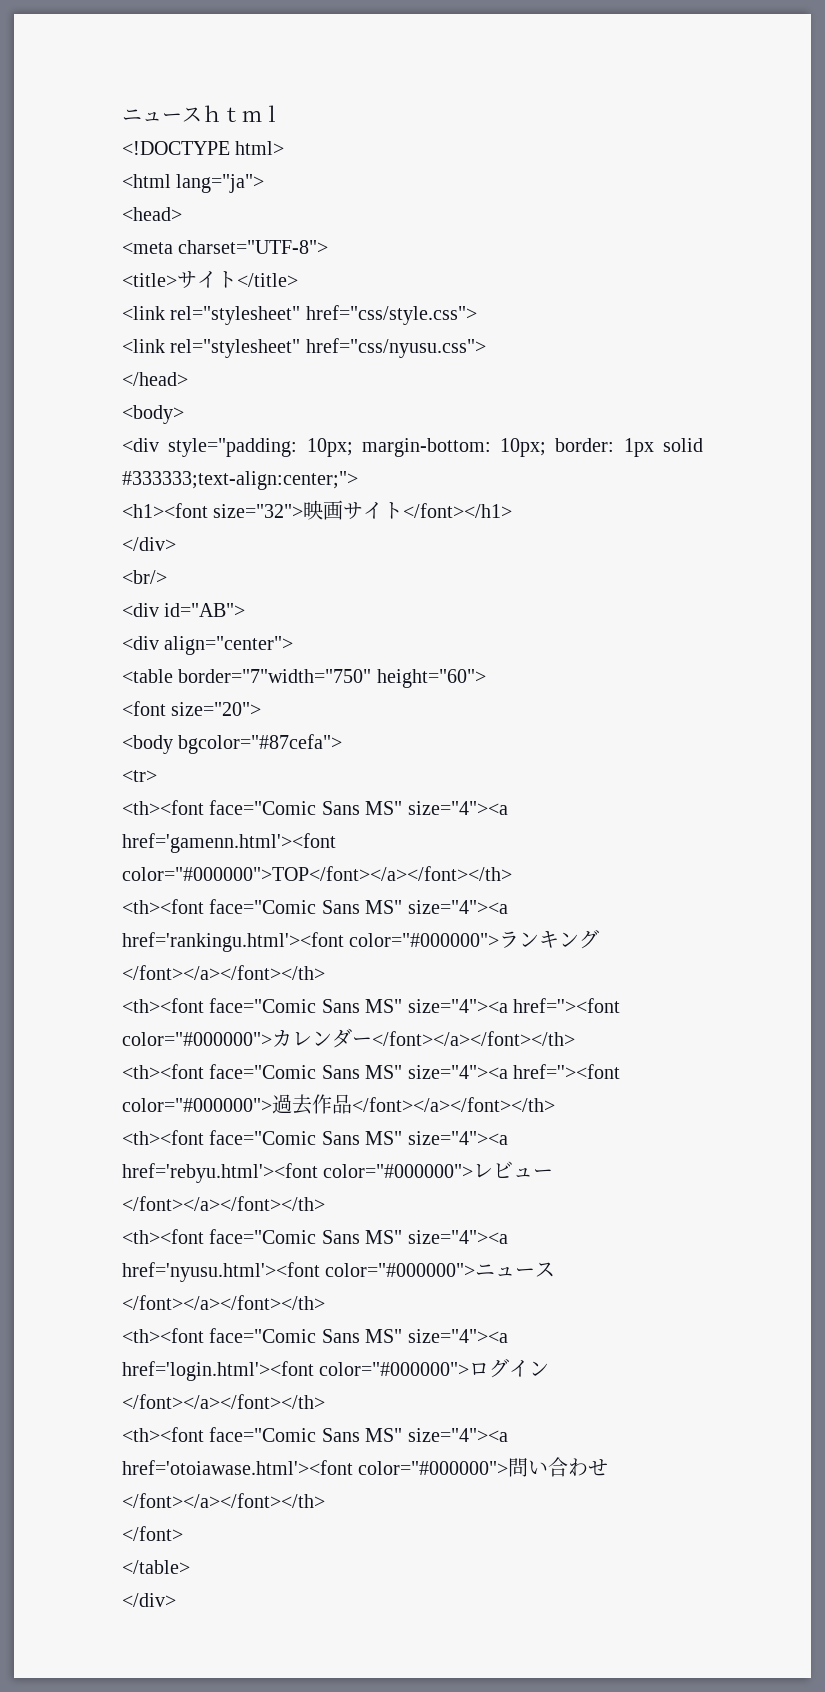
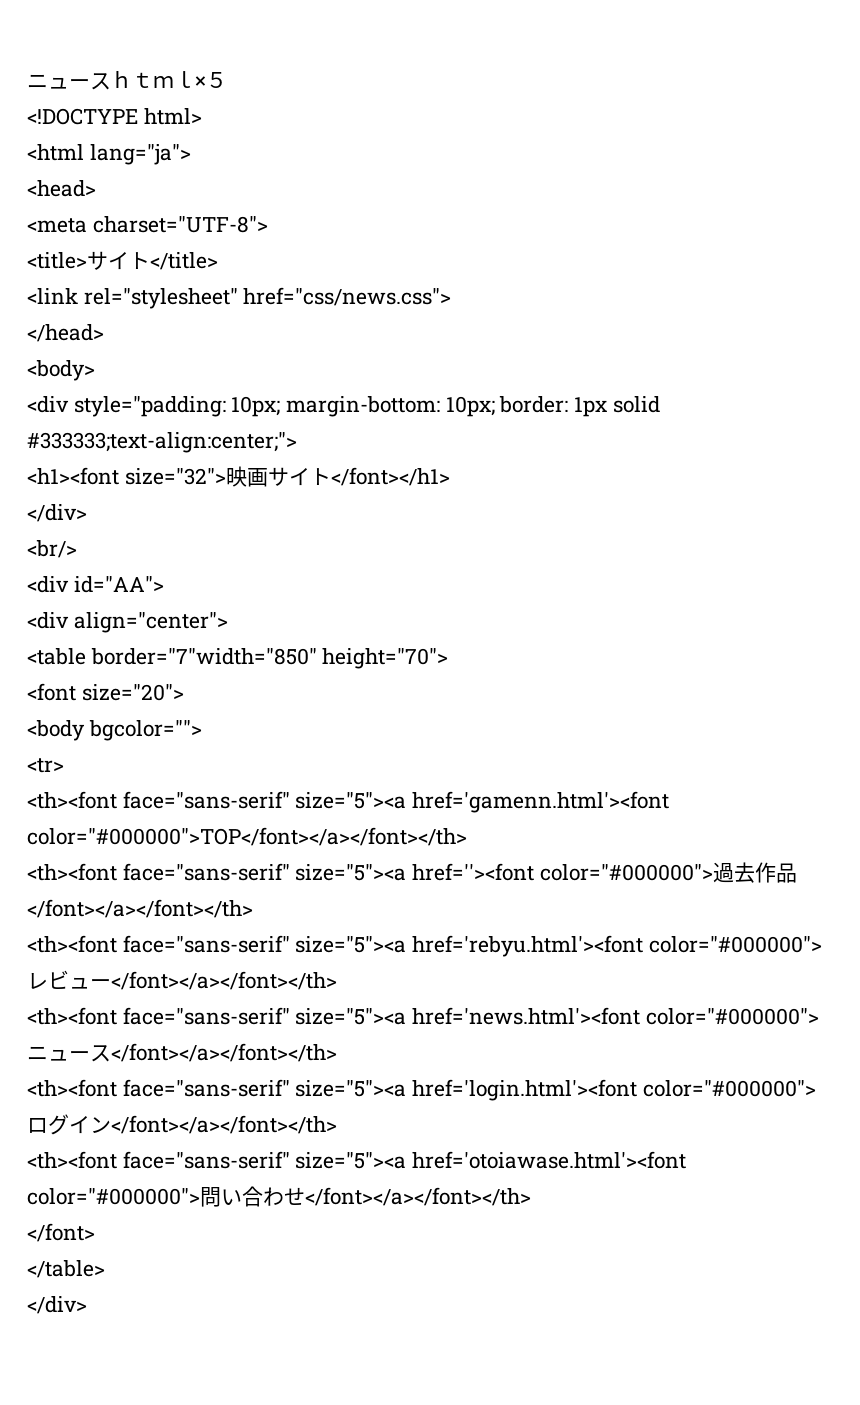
- ニュースｈｔｍｌ
+ ニュースｈｔｍｌ×５
- <link rel="stylesheet" href="css/style.css">
- <link rel="stylesheet" href="css/nyusu.css">
+ <link rel="stylesheet" href="css/news.css">
- <div id="AB">
+ <div id="AA">
- <table border="7"width="750" height="60">
+ <table border="7"width="850" height="70">
- <body bgcolor="#87cefa">
+ <body bgcolor="">
- <th><font face="Comic Sans MS" size="4"><a href='gamenn.html'><font color="#000000">TOP</font></a></font></th>
+ <th><font face="sans-serif" size="5"><a href='gamenn.html'><font color="#000000">TOP</font></a></font></th>
- <th><font face="Comic Sans MS" size="4"><a href='rankingu.html'><font color="#000000">ランキング</font></a></font></th>
- <th><font face="Comic Sans MS" size="4"><a href=''><font color="#000000">カレンダー</font></a></font></th>
- <th><font face="Comic Sans MS" size="4"><a href=''><font color="#000000">過去作品</font></a></font></th>
+ <th><font face="sans-serif" size="5"><a href=''><font color="#000000">過去作品</font></a></font></th>
- <th><font face="Comic Sans MS" size="4"><a href='rebyu.html'><font color="#000000">レビュー</font></a></font></th>
+ <th><font face="sans-serif" size="5"><a href='rebyu.html'><font color="#000000">レビュー</font></a></font></th>
- <th><font face="Comic Sans MS" size="4"><a href='nyusu.html'><font color="#000000">ニュース</font></a></font></th>
+ <th><font face="sans-serif" size="5"><a href='news.html'><font color="#000000">ニュース</font></a></font></th>
- <th><font face="Comic Sans MS" size="4"><a href='login.html'><font color="#000000">ログイン</font></a></font></th>
+ <th><font face="sans-serif" size="5"><a href='login.html'><font color="#000000">ログイン</font></a></font></th>
- <th><font face="Comic Sans MS" size="4"><a href='otoiawase.html'><font color="#000000">問い合わせ</font></a></font></th>
+ <th><font face="sans-serif" size="5"><a href='otoiawase.html'><font color="#000000">問い合わせ</font></a></font></th>

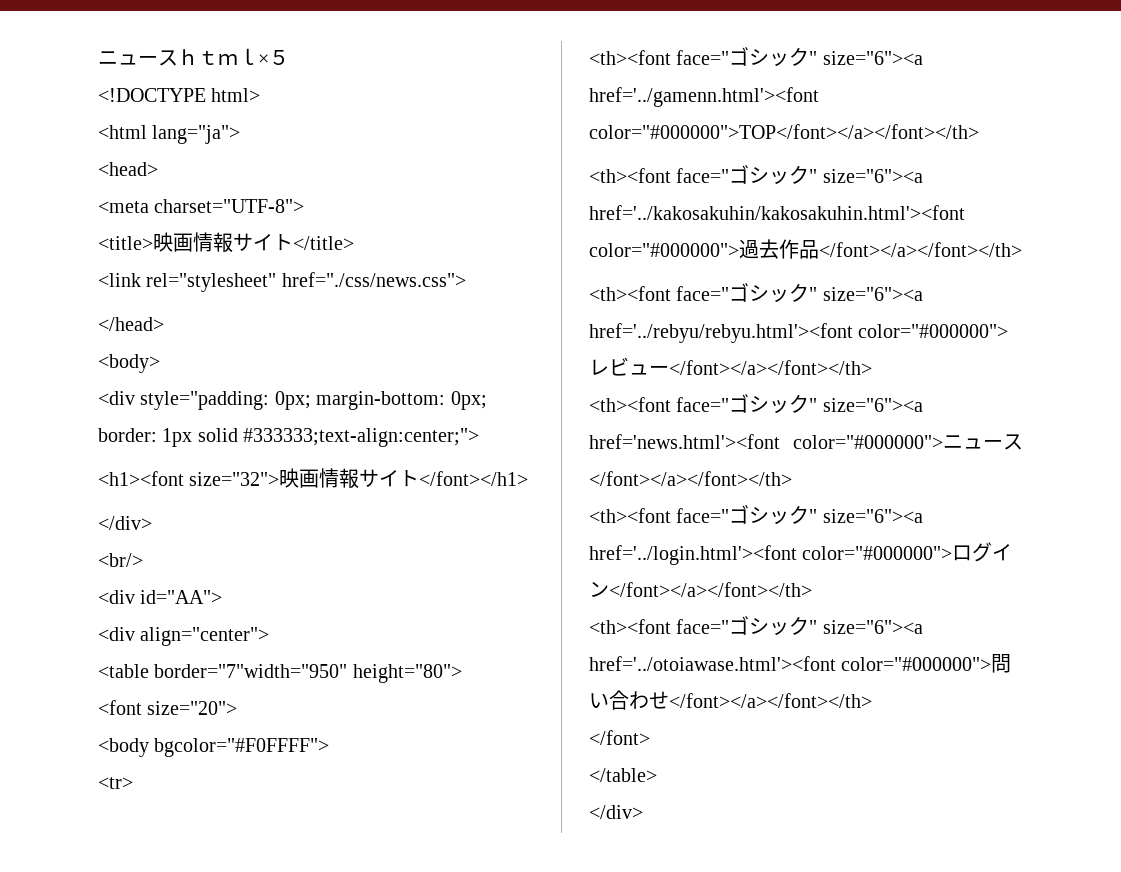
- <title>サイト</title>
+ <title>映画情報サイト</title>
- <link rel="stylesheet" href="css/news.css">
+ <link rel="stylesheet" href="./css/news.css">
- <div style="padding: 10px; margin-bottom: 10px; border: 1px solid #333333;text-align:center;">
+ <div style="padding: 0px; margin-bottom: 0px; border: 1px solid #333333;text-align:center;">
- <h1><font size="32">映画サイト</font></h1>
+ <h1><font size="32">映画情報サイト</font></h1>
- <table border="7"width="850" height="70">
+ <table border="7"width="950" height="80">
- <body bgcolor="">
+ <body bgcolor="#F0FFFF">
- <th><font face="sans-serif" size="5"><a href='gamenn.html'><font color="#000000">TOP</font></a></font></th>
- <th><font face="sans-serif" size="5"><a href=''><font color="#000000">過去作品</font></a></font></th>
+ <th><font face="ゴシック" size="6"><a href='../gamenn.html'><font color="#000000">TOP</font></a></font></th>
+ <th><font face="ゴシック" size="6"><a href='../kakosakuhin/kakosakuhin.html'><font color="#000000">過去作品</font></a></font></th>
- <th><font face="sans-serif" size="5"><a href='rebyu.html'><font color="#000000">レビュー</font></a></font></th>
+ <th><font face="ゴシック" size="6"><a href='../rebyu/rebyu.html'><font color="#000000">レビュー</font></a></font></th>
- <th><font face="sans-serif" size="5"><a href='news.html'><font color="#000000">ニュース</font></a></font></th>
+ <th><font face="ゴシック" size="6"><a href='news.html'><font color="#000000">ニュース</font></a></font></th>
- <th><font face="sans-serif" size="5"><a href='login.html'><font color="#000000">ログイン</font></a></font></th>
+ <th><font face="ゴシック" size="6"><a href='../login.html'><font color="#000000">ログイン</font></a></font></th>
- <th><font face="sans-serif" size="5"><a href='otoiawase.html'><font color="#000000">問い合わせ</font></a></font></th>
+ <th><font face="ゴシック" size="6"><a href='../otoiawase.html'><font color="#000000">問い合わせ</font></a></font></th>

